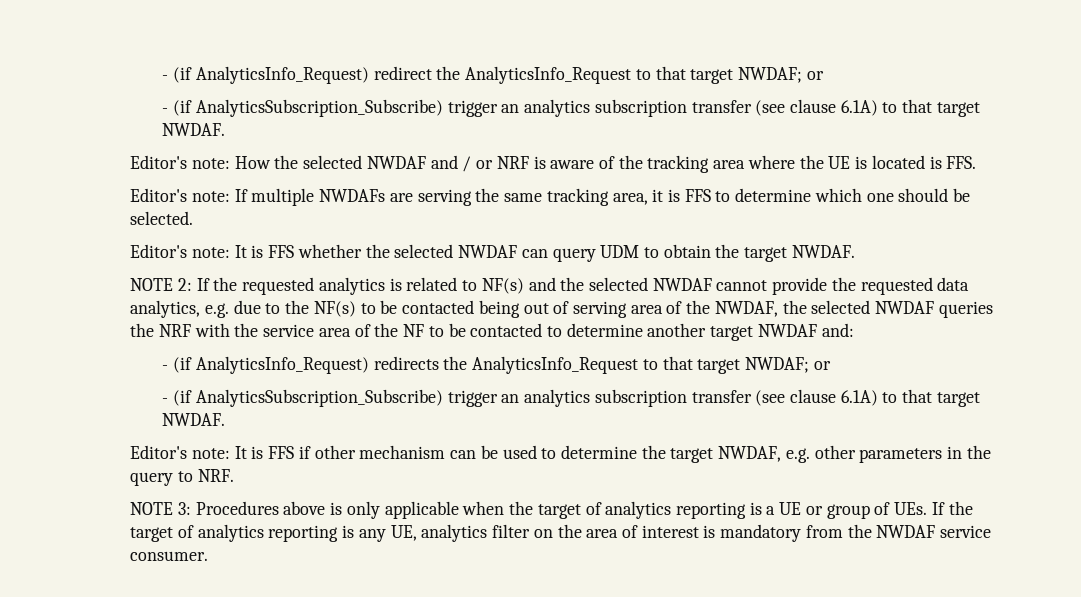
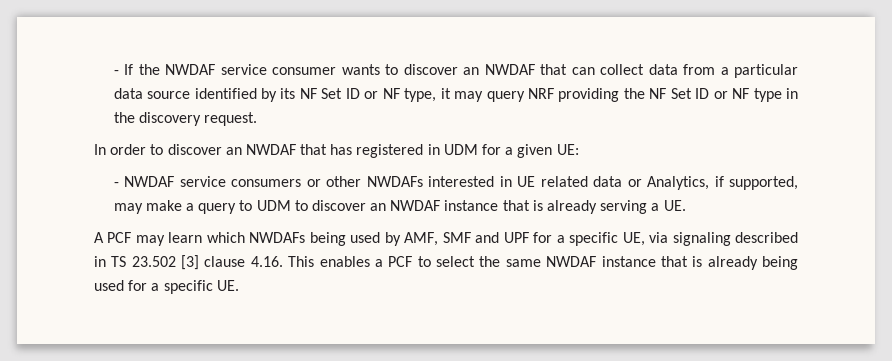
- - (if AnalyticsInfo_Request) redirect the AnalyticsInfo_Request to that target NWDAF; or
- - (if AnalyticsSubscription_Subscribe) trigger an analytics subscription transfer (see clause 6.1A) to that target NWDAF.
- Editor's note: How the selected NWDAF and / or NRF is aware of the tracking area where the UE is located is FFS.
- Editor's note: If multiple NWDAFs are serving the same tracking area, it is FFS to determine which one should be selected.
- Editor's note: It is FFS whether the selected NWDAF can query UDM to obtain the target NWDAF.
- NOTE 2: If the requested analytics is related to NF(s) and the selected NWDAF cannot provide the requested data analytics, e.g. due to the NF(s) to be contacted being out of serving area of the NWDAF, the selected NWDAF queries the NRF with the service area of the NF to be contacted to determine another target NWDAF and:
- - (if AnalyticsInfo_Request) redirects the AnalyticsInfo_Request to that target NWDAF; or
- - (if AnalyticsSubscription_Subscribe) trigger an analytics subscription transfer (see clause 6.1A) to that target NWDAF.
- Editor's note: It is FFS if other mechanism can be used to determine the target NWDAF, e.g. other parameters in the query to NRF.
- NOTE 3: Procedures above is only applicable when the target of analytics reporting is a UE or group of UEs. If the target of analytics reporting is any UE, analytics filter on the area of interest is mandatory from the NWDAF service consumer.
+ - If the NWDAF service consumer wants to discover an NWDAF that can collect data from a particular data source identified by its NF Set ID or NF type, it may query NRF providing the NF Set ID or NF type in the discovery request.
+ In order to discover an NWDAF that has registered in UDM for a given UE:
+ - NWDAF service consumers or other NWDAFs interested in UE related data or Analytics, if supported, may make a query to UDM to discover an NWDAF instance that is already serving a UE.
+ A PCF may learn which NWDAFs being used by AMF, SMF and UPF for a specific UE, via signaling described in TS 23.502 [3] clause 4.16. This enables a PCF to select the same NWDAF instance that is already being used for a specific UE.

